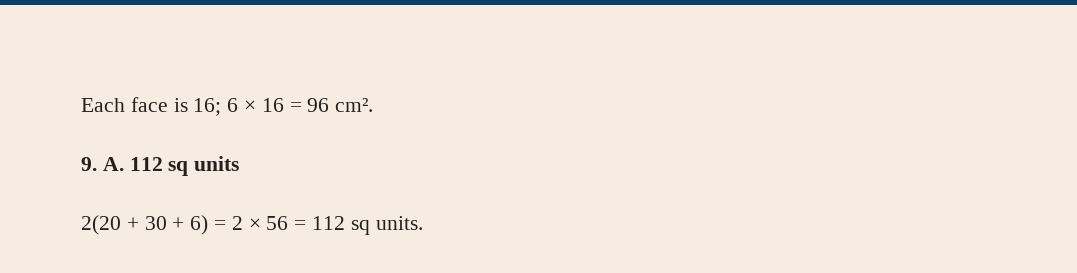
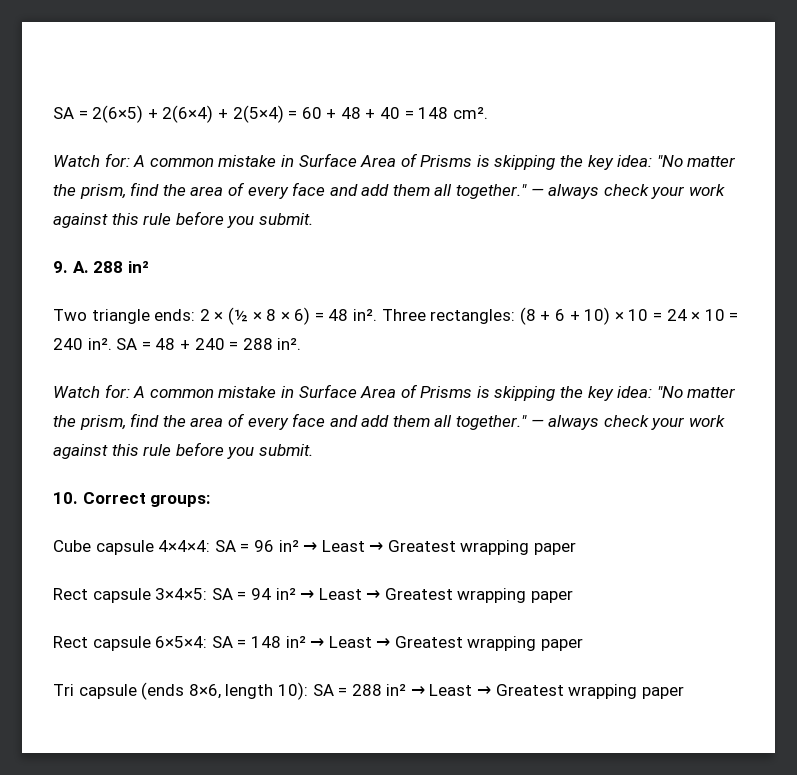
- Each face is 16; 6 × 16 = 96 cm².
- 9. A. 112 sq units
- 2(20 + 30 + 6) = 2 × 56 = 112 sq units.
+ SA = 2(6×5) + 2(6×4) + 2(5×4) = 60 + 48 + 40 = 148 cm².
+ Watch for: A common mistake in Surface Area of Prisms is skipping the key idea: "No matter the prism, find the area of every face and add them all together." — always check your work against this rule before you submit.
+ 9. A. 288 in²
+ Two triangle ends: 2 × (½ × 8 × 6) = 48 in². Three rectangles: (8 + 6 + 10) × 10 = 24 × 10 = 240 in². SA = 48 + 240 = 288 in².
+ Watch for: A common mistake in Surface Area of Prisms is skipping the key idea: "No matter the prism, find the area of every face and add them all together." — always check your work against this rule before you submit.
+ 10. Correct groups:
+ Cube capsule 4×4×4: SA = 96 in² → Least → Greatest wrapping paper
+ Rect capsule 3×4×5: SA = 94 in² → Least → Greatest wrapping paper
+ Rect capsule 6×5×4: SA = 148 in² → Least → Greatest wrapping paper
+ Tri capsule (ends 8×6, length 10): SA = 288 in² → Least → Greatest wrapping paper

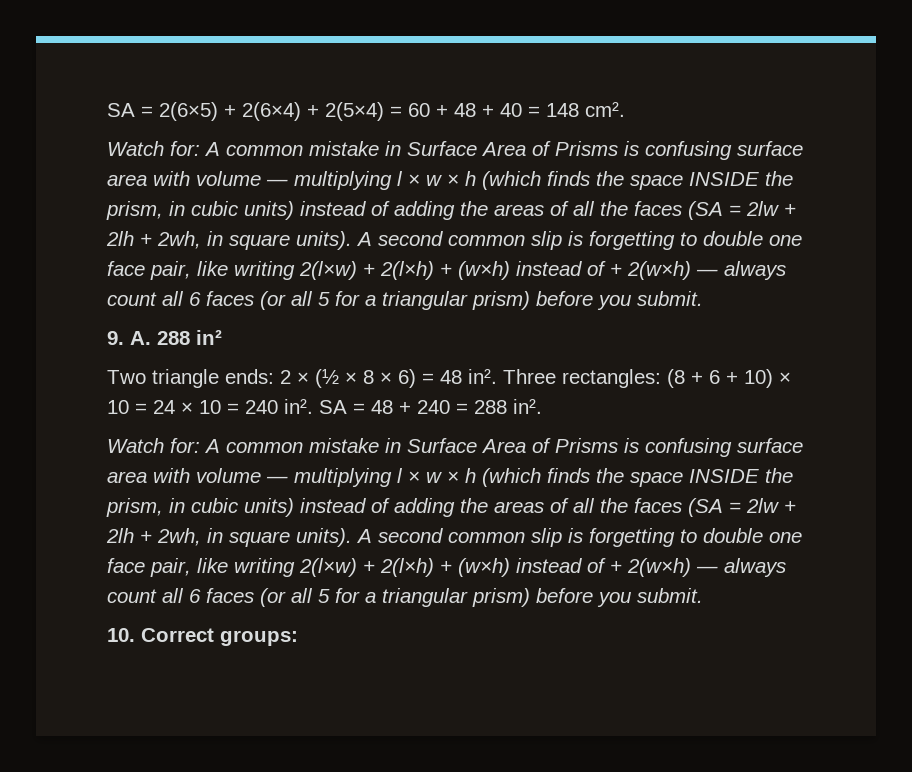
  SA = 2(6×5) + 2(6×4) + 2(5×4) = 60 + 48 + 40 = 148 cm².
- Watch for: A common mistake in Surface Area of Prisms is skipping the key idea: "No matter the prism, find the area of every face and add them all together." — always check your work against this rule before you submit.
+ Watch for: A common mistake in Surface Area of Prisms is confusing surface area with volume — multiplying l × w × h (which finds the space INSIDE the prism, in cubic units) instead of adding the areas of all the faces (SA = 2lw + 2lh + 2wh, in square units). A second common slip is forgetting to double one face pair, like writing 2(l×w) + 2(l×h) + (w×h) instead of + 2(w×h) — always count all 6 faces (or all 5 for a triangular prism) before you submit.
  SA = 48 + 240 = 288 in².
- Watch for: A common mistake in Surface Area of Prisms is skipping the key idea: "No matter the prism, find the area of every face and add them all together." — always check your work against this rule before you submit.
+ Watch for: A common mistake in Surface Area of Prisms is confusing surface area with volume — multiplying l × w × h (which finds the space INSIDE the prism, in cubic units) instead of adding the areas of all the faces (SA = 2lw + 2lh + 2wh, in square units). A second common slip is forgetting to double one face pair, like writing 2(l×w) + 2(l×h) + (w×h) instead of + 2(w×h) — always count all 6 faces (or all 5 for a triangular prism) before you submit.
- Cube capsule 4×4×4: SA = 96 in² → Least → Greatest wrapping paper
- Rect capsule 3×4×5: SA = 94 in² → Least → Greatest wrapping paper
- Rect capsule 6×5×4: SA = 148 in² → Least → Greatest wrapping paper
- Tri capsule (ends 8×6, length 10): SA = 288 in² → Least → Greatest wrapping paper

